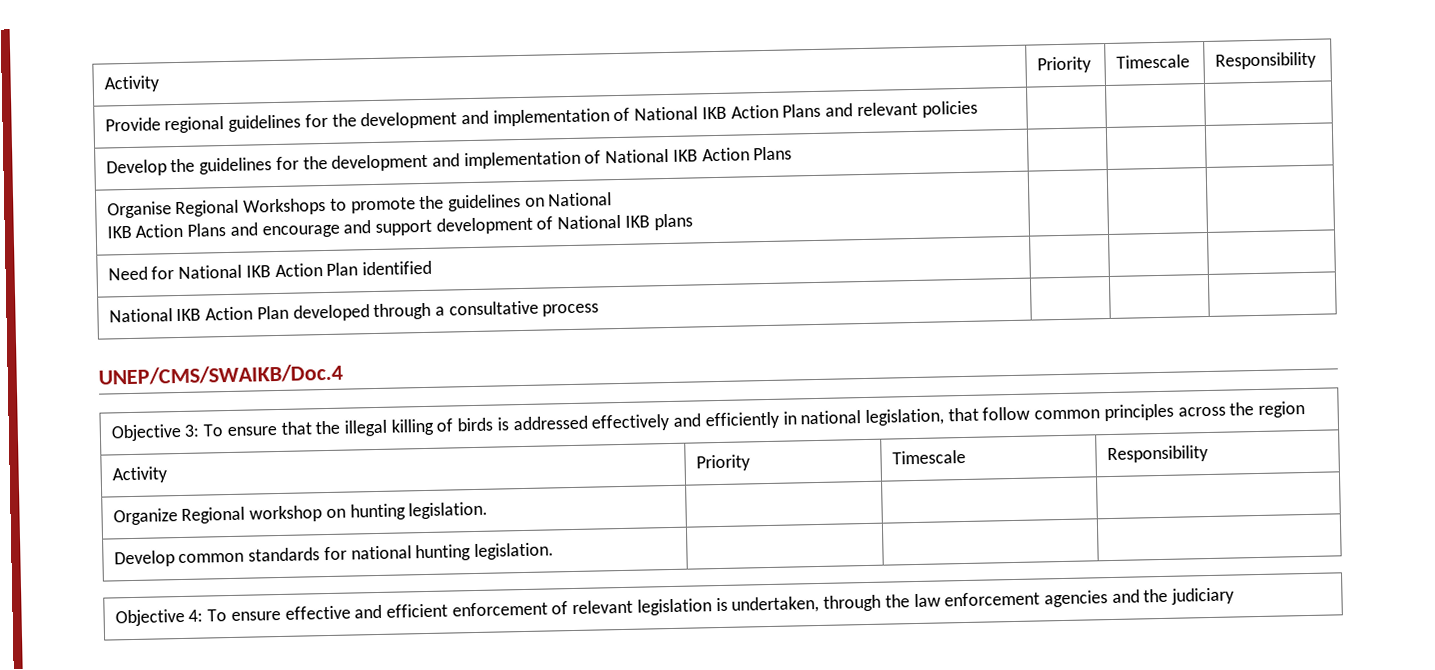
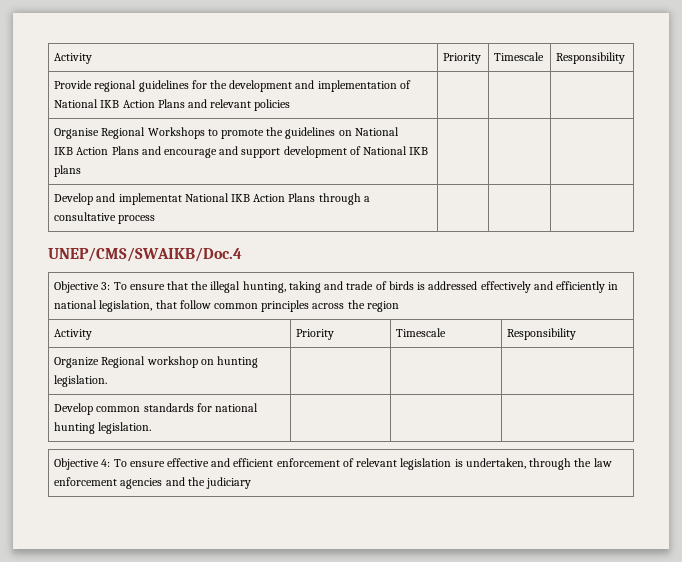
- Develop the guidelines for the development and implementation of National IKB Action Plans | | |
- Need for National IKB Action Plan identified | | |
- National IKB Action Plan developed through a consultative process | | |
+ Develop and implementat National IKB Action Plans through a consultative process | | |
- Objective 3: To ensure that the illegal killing of birds is addressed effectively and efficiently in national legislation, that follow common principles across the region
+ Objective 3: To ensure that the illegal hunting, taking and trade of birds is addressed effectively and efficiently in national legislation, that follow common principles across the region

